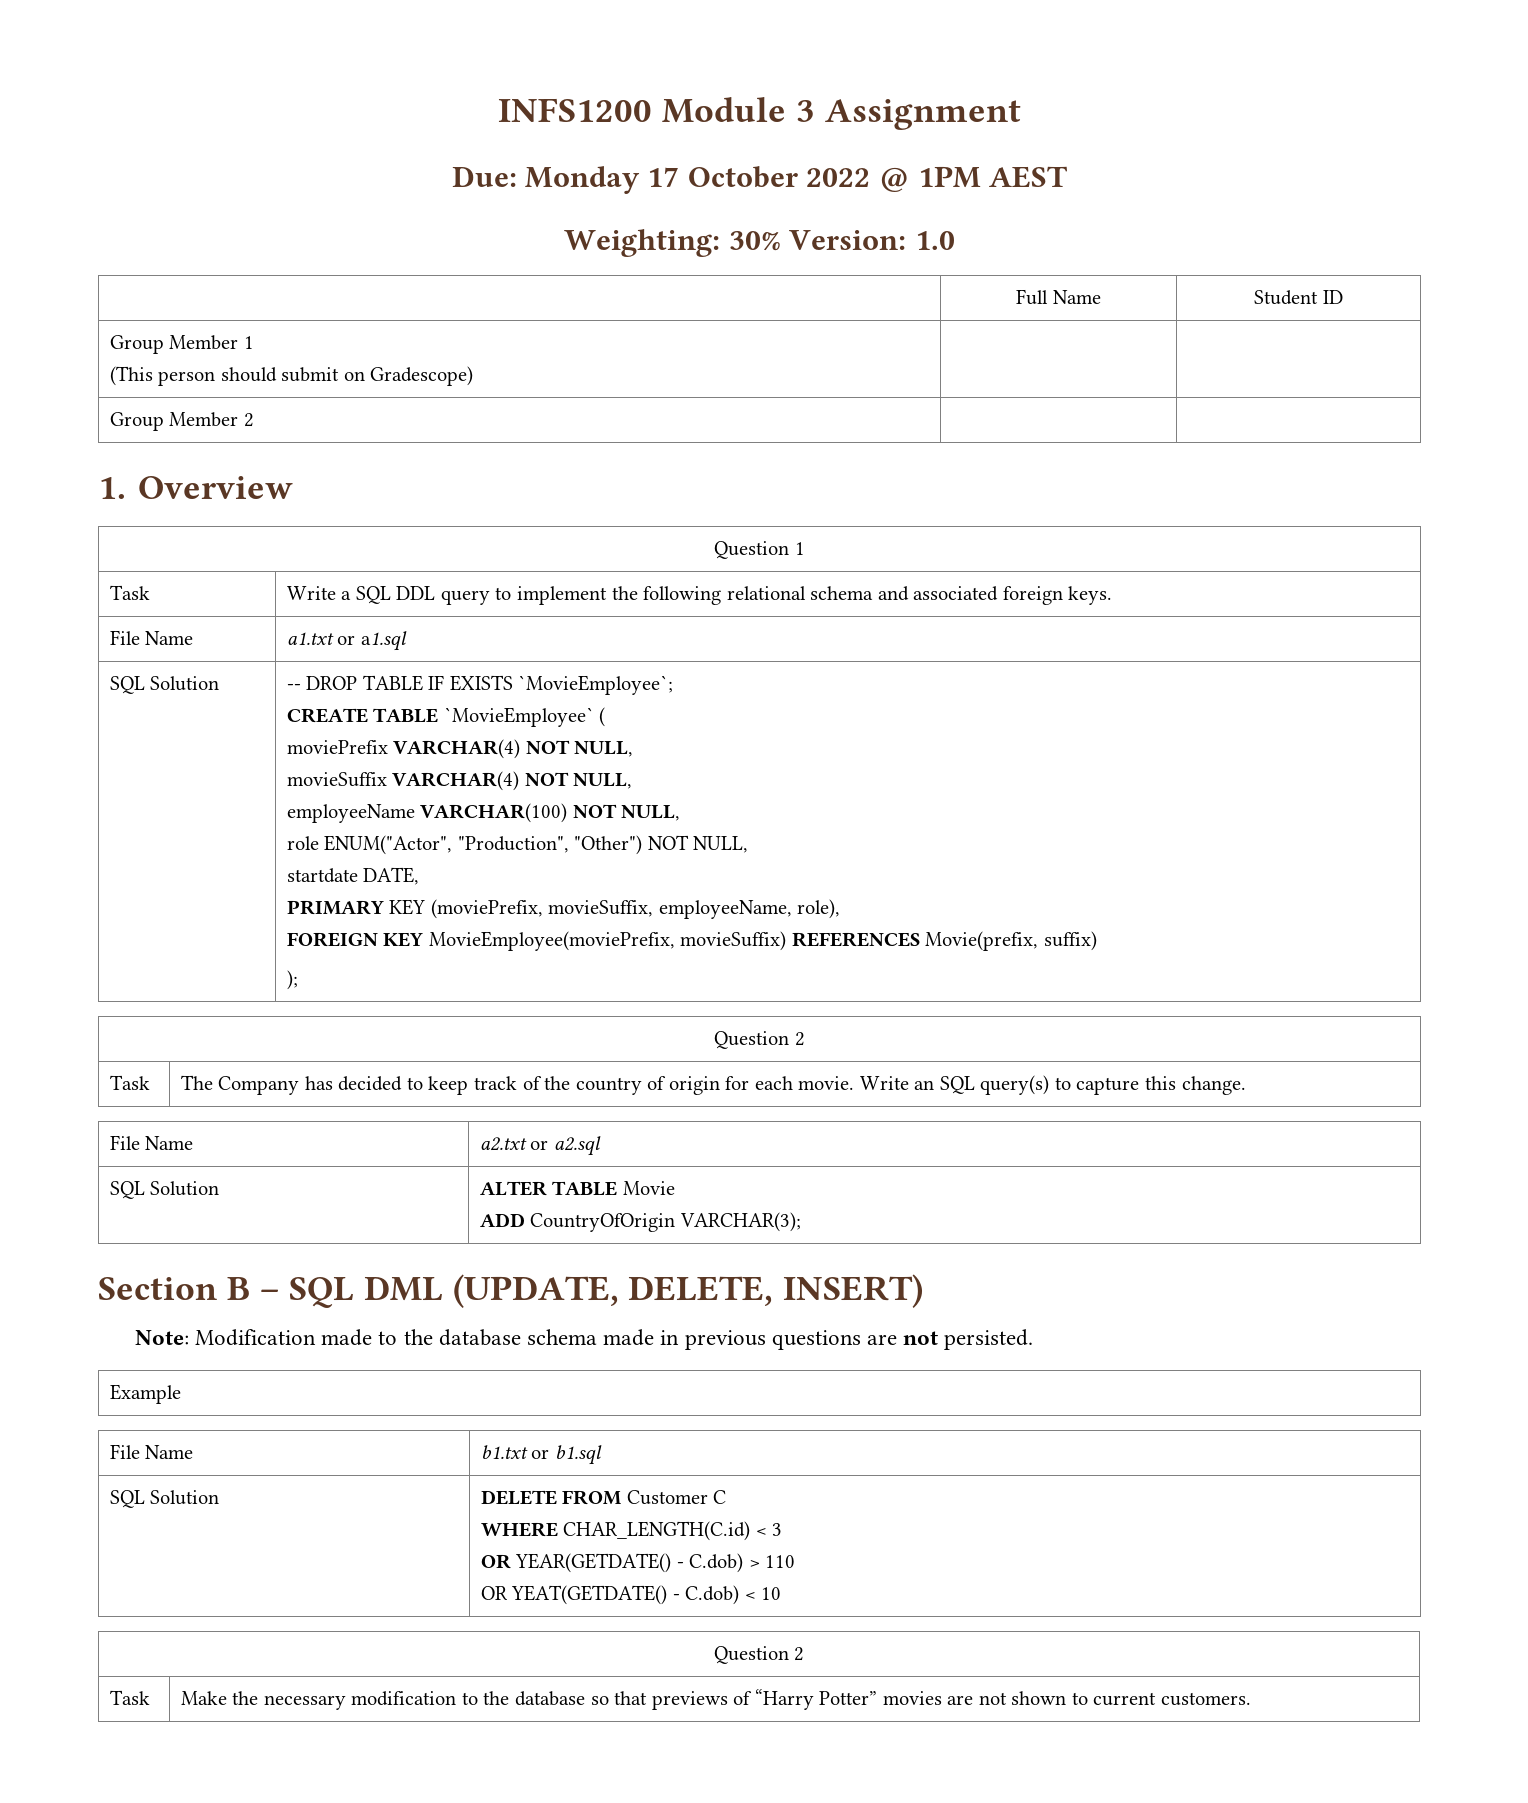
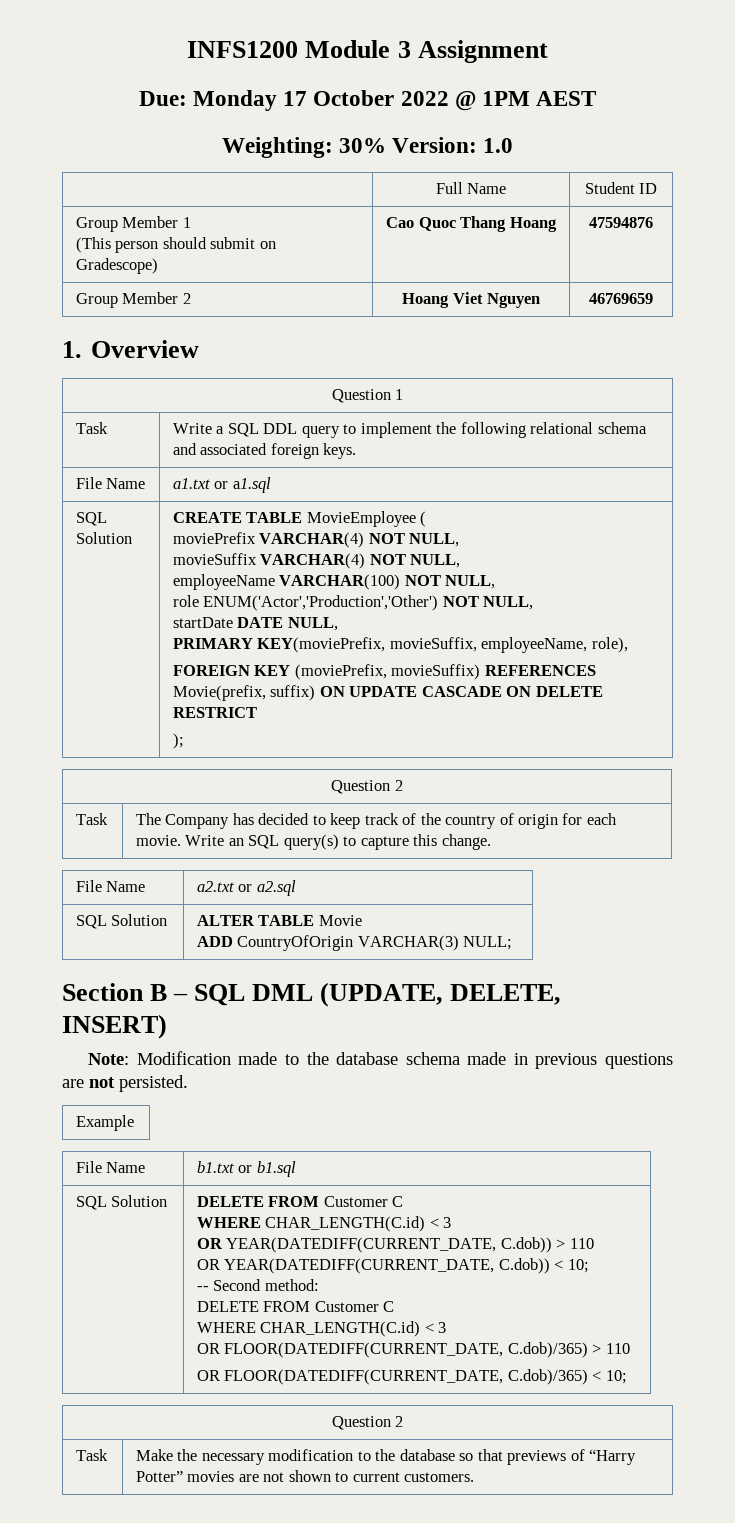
  Group Member 1
- (This person should submit on Gradescope) | |
+ (This person should submit on Gradescope) | Cao Quoc Thang Hoang | 47594876
- Group Member 2 | |
+ Group Member 2 | Hoang Viet Nguyen | 46769659
- -- DROP TABLE IF EXISTS `MovieEmployee`;
- CREATE TABLE `MovieEmployee` (
+ CREATE TABLE MovieEmployee (
- role ENUM("Actor", "Production", "Other") NOT NULL,
- startdate DATE,
+ role ENUM('Actor','Production','Other') NOT NULL,
+ startDate DATE NULL,
- PRIMARY KEY (moviePrefix, movieSuffix, employeeName, role),
+ PRIMARY KEY(moviePrefix, movieSuffix, employeeName, role),
- FOREIGN KEY MovieEmployee(moviePrefix, movieSuffix) REFERENCES Movie(prefix, suffix)
+ FOREIGN KEY (moviePrefix, movieSuffix) REFERENCES Movie(prefix, suffix) ON UPDATE CASCADE ON DELETE RESTRICT
  SQL Solution | ALTER TABLE Movie
- ADD CountryOfOrigin VARCHAR(3);
+ ADD CountryOfOrigin VARCHAR(3) NULL;
- OR YEAR(GETDATE() - C.dob) > 110
- OR YEAT(GETDATE() - C.dob) < 10
+ OR YEAR(DATEDIFF(CURRENT_DATE, C.dob)) > 110
+ OR YEAR(DATEDIFF(CURRENT_DATE, C.dob)) < 10;
+ -- Second method:
+ DELETE FROM Customer C
+ WHERE CHAR_LENGTH(C.id) < 3
+ OR FLOOR(DATEDIFF(CURRENT_DATE, C.dob)/365) > 110
+ OR FLOOR(DATEDIFF(CURRENT_DATE, C.dob)/365) < 10;

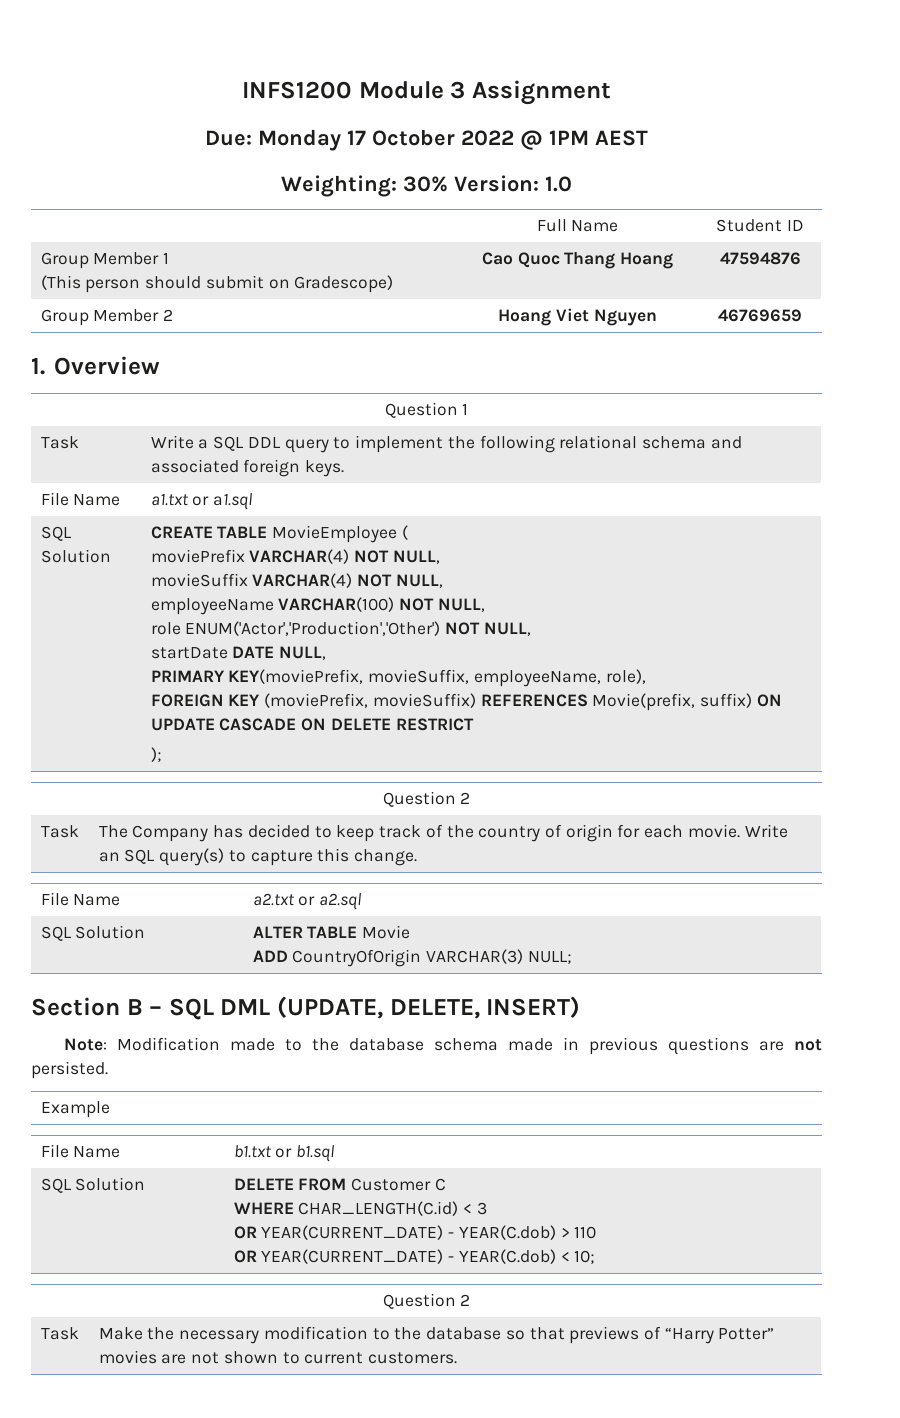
- OR YEAR(DATEDIFF(CURRENT_DATE, C.dob)) > 110
- OR YEAR(DATEDIFF(CURRENT_DATE, C.dob)) < 10;
- -- Second method:
- DELETE FROM Customer C
- WHERE CHAR_LENGTH(C.id) < 3
- OR FLOOR(DATEDIFF(CURRENT_DATE, C.dob)/365) > 110
- OR FLOOR(DATEDIFF(CURRENT_DATE, C.dob)/365) < 10;
+ OR YEAR(CURRENT_DATE) - YEAR(C.dob) > 110
+ OR YEAR(CURRENT_DATE) - YEAR(C.dob) < 10;

